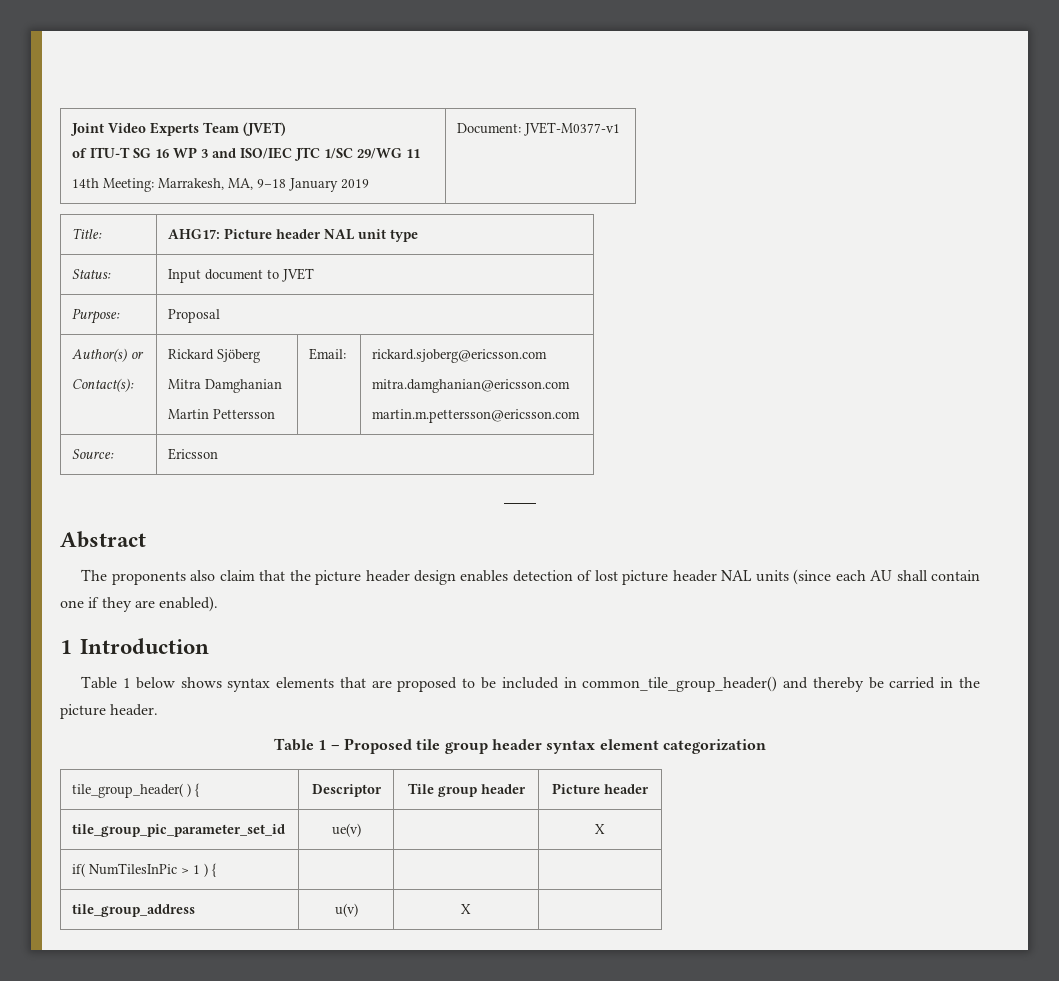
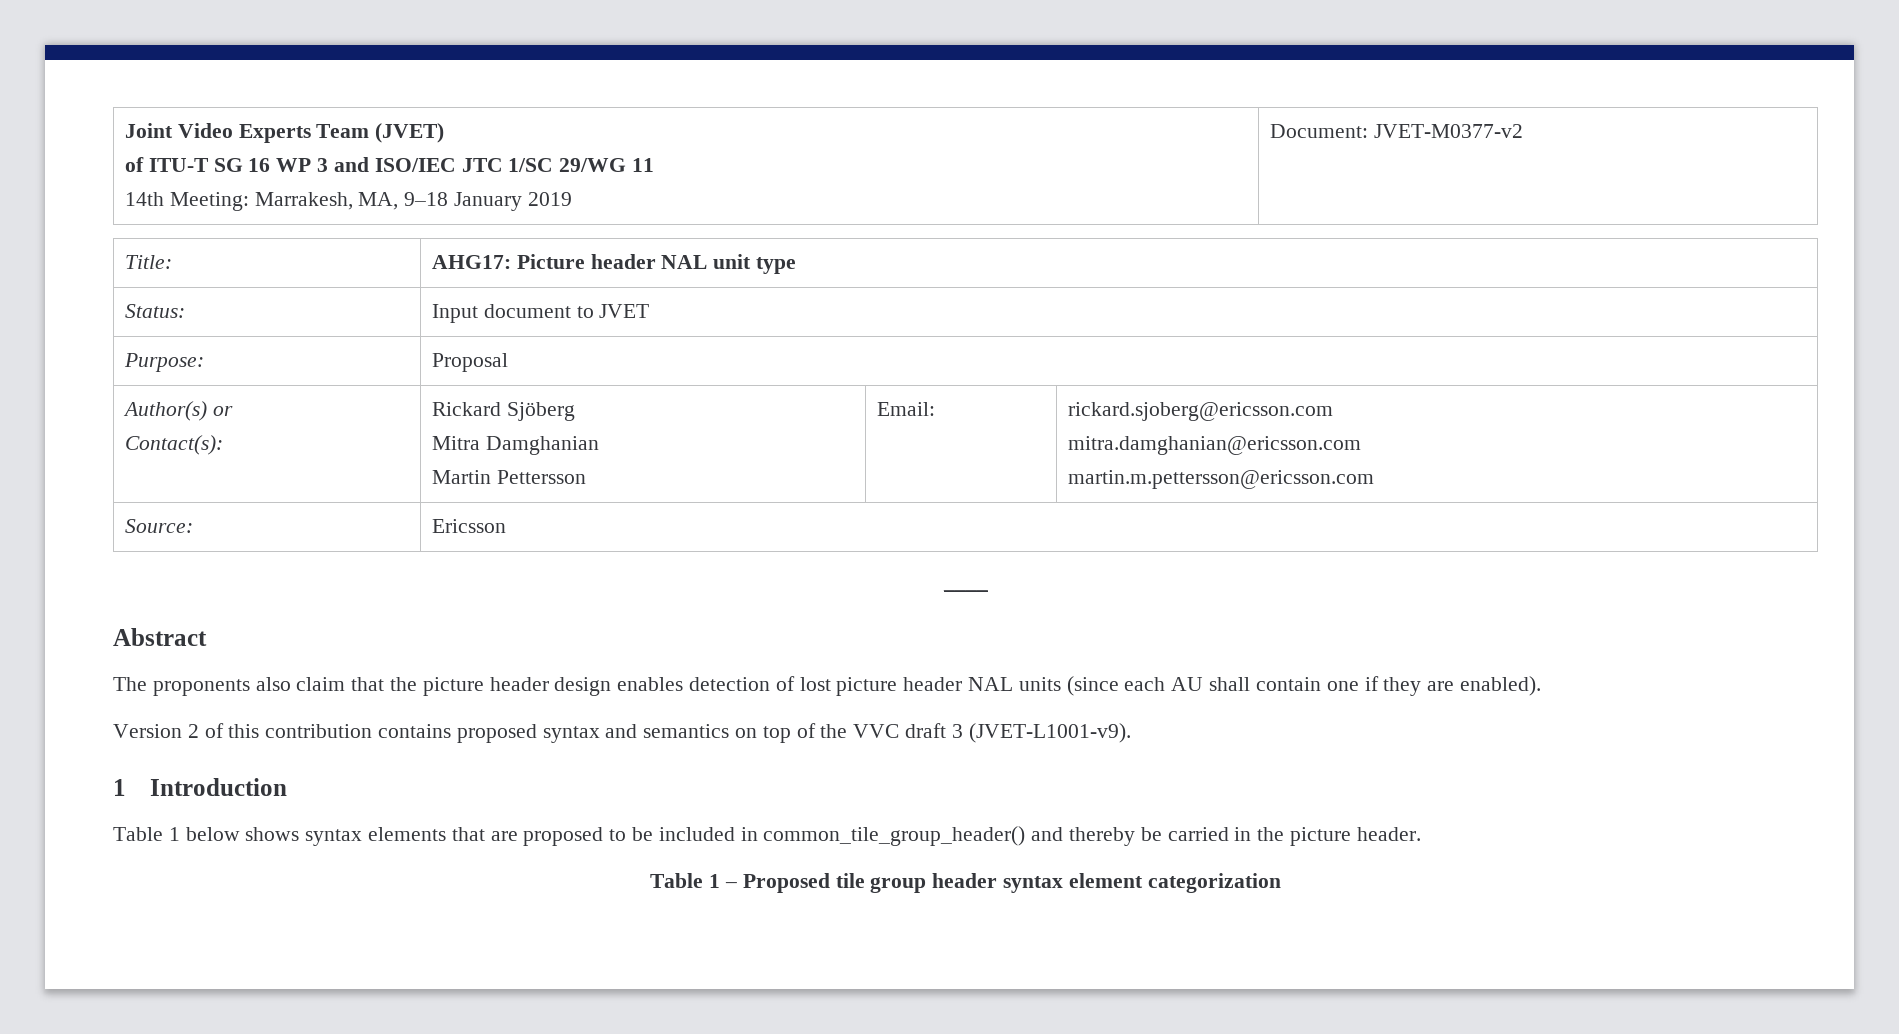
  Joint Video Experts Team (JVET)
  of ITU-T SG 16 WP 3 and ISO/IEC JTC 1/SC 29/WG 11
- 14th Meeting: Marrakesh, MA, 9–18 January 2019 | Document: JVET-M0377-v1
+ 14th Meeting: Marrakesh, MA, 9–18 January 2019 | Document: JVET-M0377-v2
+ Version 2 of this contribution contains proposed syntax and semantics on top of the VVC draft 3 (JVET-L1001-v9).
- tile_group_header( ) { | Descriptor | Tile group header | Picture header
- tile_group_pic_parameter_set_id | ue(v) | | X
- if( NumTilesInPic > 1 ) { | | |
- tile_group_address | u(v) | X |

